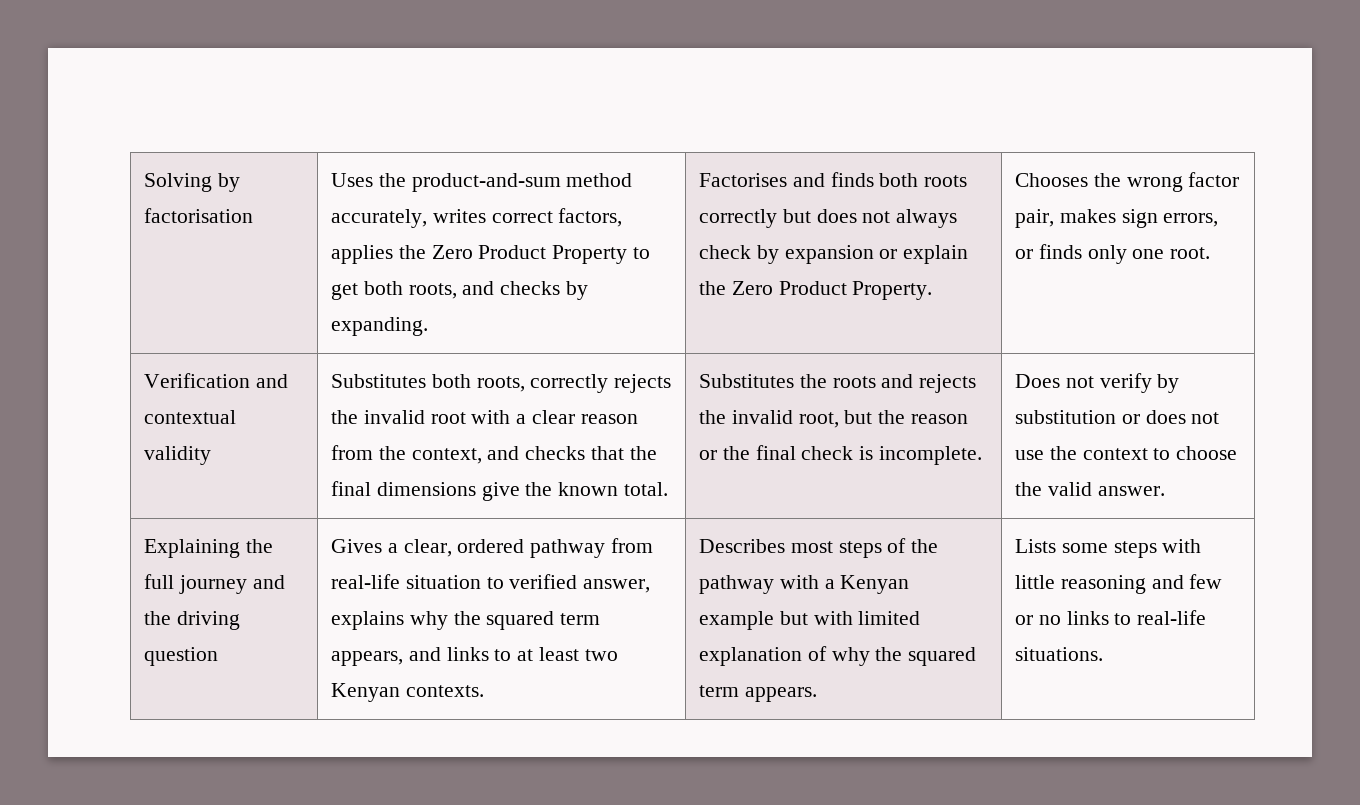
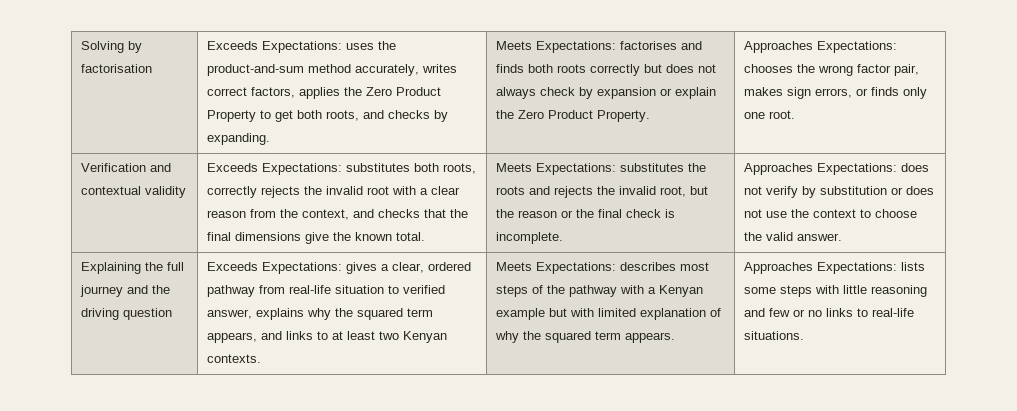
- Uses the product-and-sum method accurately, writes correct factors, applies the Zero Product Property to get both roots, and checks by expanding.
+ Exceeds Expectations: uses the product-and-sum method accurately, writes correct factors, applies the Zero Product Property to get both roots, and checks by expanding.
- Factorises and finds both roots correctly but does not always check by expansion or explain the Zero Product Property.
+ Meets Expectations: factorises and finds both roots correctly but does not always check by expansion or explain the Zero Product Property.
- Chooses the wrong factor pair, makes sign errors, or finds only one root.
+ Approaches Expectations: chooses the wrong factor pair, makes sign errors, or finds only one root.
- Substitutes both roots, correctly rejects the invalid root with a clear reason from the context, and checks that the final dimensions give the known total.
+ Exceeds Expectations: substitutes both roots, correctly rejects the invalid root with a clear reason from the context, and checks that the final dimensions give the known total.
- Substitutes the roots and rejects the invalid root, but the reason or the final check is incomplete.
+ Meets Expectations: substitutes the roots and rejects the invalid root, but the reason or the final check is incomplete.
- Does not verify by substitution or does not use the context to choose the valid answer.
+ Approaches Expectations: does not verify by substitution or does not use the context to choose the valid answer.
- Gives a clear, ordered pathway from real-life situation to verified answer, explains why the squared term appears, and links to at least two Kenyan contexts.
+ Exceeds Expectations: gives a clear, ordered pathway from real-life situation to verified answer, explains why the squared term appears, and links to at least two Kenyan contexts.
- Describes most steps of the pathway with a Kenyan example but with limited explanation of why the squared term appears.
+ Meets Expectations: describes most steps of the pathway with a Kenyan example but with limited explanation of why the squared term appears.
- Lists some steps with little reasoning and few or no links to real-life situations.
+ Approaches Expectations: lists some steps with little reasoning and few or no links to real-life situations.

